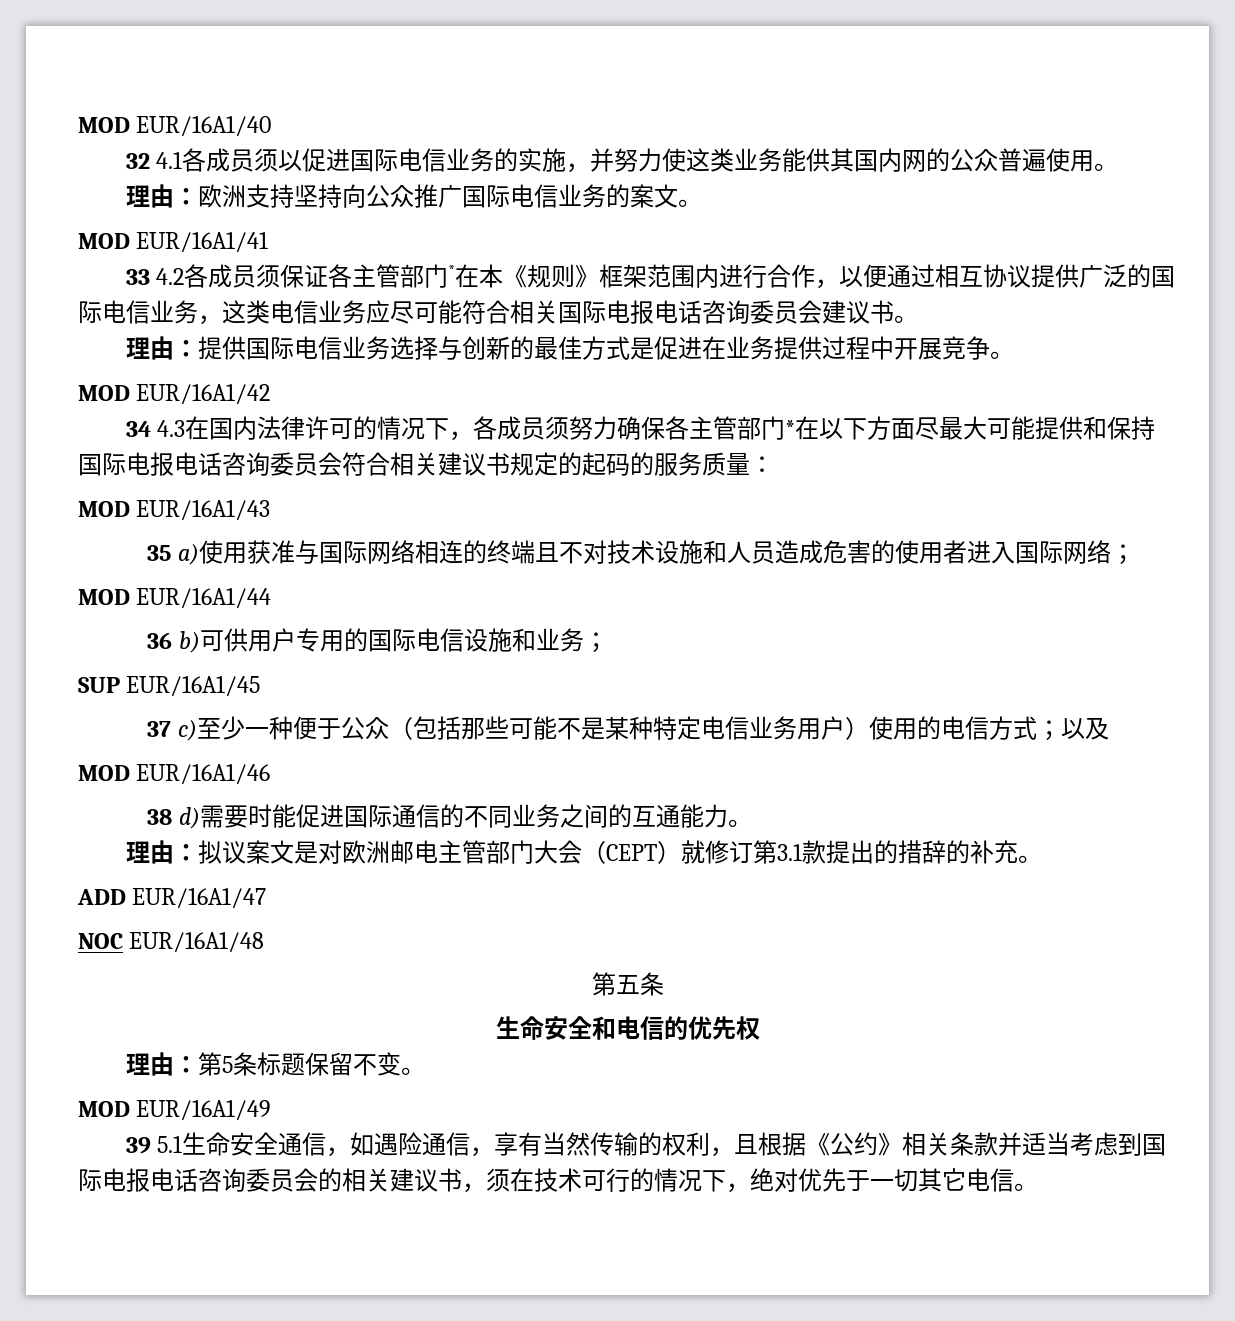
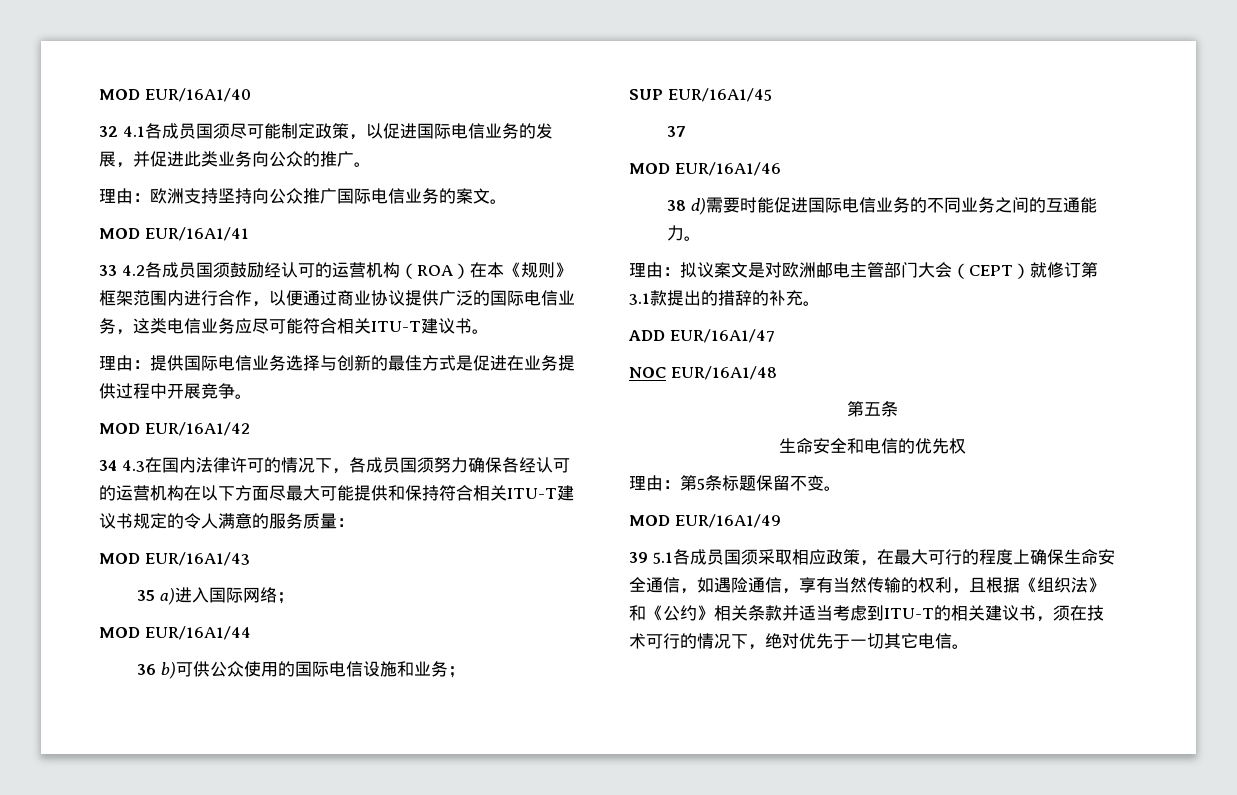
- 32 4.1各成员须以促进国际电信业务的实施，并努力使这类业务能供其国内网的公众普遍使用。
+ 32 4.1各成员国须尽可能制定政策，以促进国际电信业务的发展，并促进此类业务向公众的推广。
- 33 4.2各成员须保证各主管部门*在本《规则》框架范围内进行合作，以便通过相互协议提供广泛的国际电信业务，这类电信业务应尽可能符合相关国际电报电话咨询委员会建议书。
+ 33 4.2各成员国须鼓励经认可的运营机构（ROA）在本《规则》框架范围内进行合作，以便通过商业协议提供广泛的国际电信业务，这类电信业务应尽可能符合相关ITU-T建议书。
- 34 4.3在国内法律许可的情况下，各成员须努力确保各主管部门*在以下方面尽最大可能提供和保持国际电报电话咨询委员会符合相关建议书规定的起码的服务质量：
+ 34 4.3在国内法律许可的情况下，各成员国须努力确保各经认可的运营机构在以下方面尽最大可能提供和保持符合相关ITU-T建议书规定的令人满意的服务质量：
- 35 a)使用获准与国际网络相连的终端且不对技术设施和人员造成危害的使用者进入国际网络；
+ 35 a)进入国际网络；
- 36 b)可供用户专用的国际电信设施和业务；
+ 36 b)可供公众使用的国际电信设施和业务；
- 37 c)至少一种便于公众（包括那些可能不是某种特定电信业务用户）使用的电信方式；以及
+ 37
- 38 d)需要时能促进国际通信的不同业务之间的互通能力。
+ 38 d)需要时能促进国际电信业务的不同业务之间的互通能力。
- 39 5.1生命安全通信，如遇险通信，享有当然传输的权利，且根据《公约》相关条款并适当考虑到国际电报电话咨询委员会的相关建议书，须在技术可行的情况下，绝对优先于一切其它电信。
+ 39 5.1各成员国须采取相应政策，在最大可行的程度上确保生命安全通信，如遇险通信，享有当然传输的权利，且根据《组织法》和《公约》相关条款并适当考虑到ITU-T的相关建议书，须在技术可行的情况下，绝对优先于一切其它电信。

